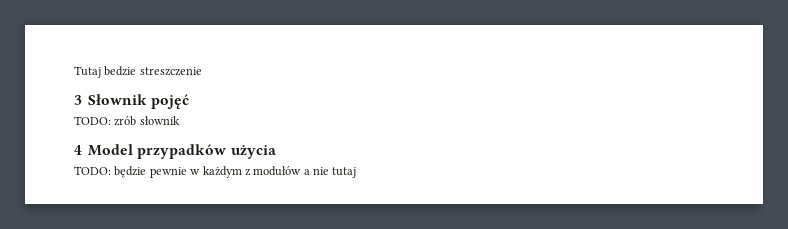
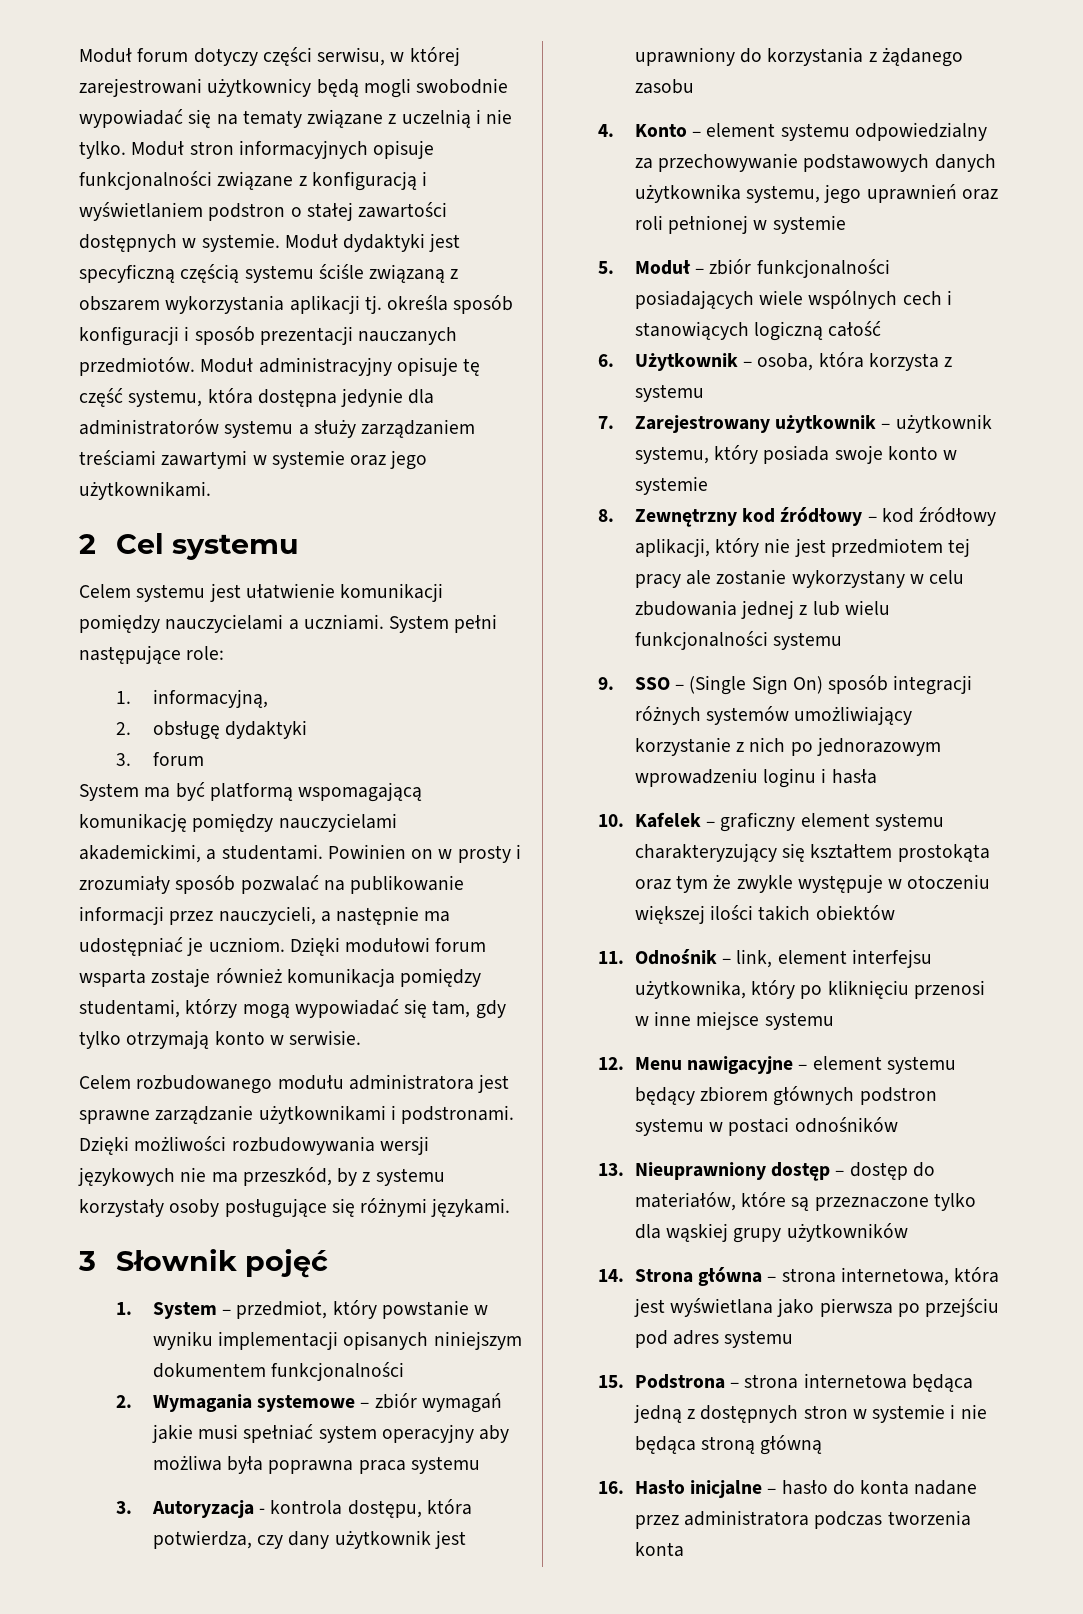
- Tutaj bedzie streszczenie
+ Moduł forum dotyczy części serwisu, w której zarejestrowani użytkownicy będą mogli swobodnie wypowiadać się na tematy związane z uczelnią i nie tylko. Moduł stron informacyjnych opisuje funkcjonalności związane z konfiguracją i wyświetlaniem podstron o stałej zawartości dostępnych w systemie. Moduł dydaktyki jest specyficzną częścią systemu ściśle związaną z obszarem wykorzystania aplikacji tj. określa sposób konfiguracji i sposób prezentacji nauczanych przedmiotów. Moduł administracyjny opisuje tę część systemu, która dostępna jedynie dla administratorów systemu a służy zarządzaniem treściami zawartymi w systemie oraz jego użytkownikami.
+ 2 Cel systemu
+ Celem systemu jest ułatwienie komunikacji pomiędzy nauczycielami a uczniami. System pełni następujące role:
+ 1. informacyjną,
+ 2. obsługę dydaktyki
+ 3. forum
+ System ma być platformą wspomagającą komunikację pomiędzy nauczycielami akademickimi, a studentami. Powinien on w prosty i zrozumiały sposób pozwalać na publikowanie informacji przez nauczycieli, a następnie ma udostępniać je uczniom. Dzięki modułowi forum wsparta zostaje również komunikacja pomiędzy studentami, którzy mogą wypowiadać się tam, gdy tylko otrzymają konto w serwisie.
+ Celem rozbudowanego modułu administratora jest sprawne zarządzanie użytkownikami i podstronami. Dzięki możliwości rozbudowywania wersji językowych nie ma przeszkód, by z systemu korzystały osoby posługujące się różnymi językami.
  3 Słownik pojęć
- TODO: zrób słownik
- 4 Model przypadków użycia
- TODO: będzie pewnie w każdym z modułów a nie tutaj
+ 1. System – przedmiot, który powstanie w wyniku implementacji opisanych niniejszym dokumentem funkcjonalności
+ 2. Wymagania systemowe – zbiór wymagań jakie musi spełniać system operacyjny aby możliwa była poprawna praca systemu
+ 3. Autoryzacja - kontrola dostępu, która potwierdza, czy dany użytkownik jest uprawniony do korzystania z żądanego zasobu
+ 4. Konto – element systemu odpowiedzialny za przechowywanie podstawowych danych użytkownika systemu, jego uprawnień oraz roli pełnionej w systemie
+ 5. Moduł – zbiór funkcjonalności posiadających wiele wspólnych cech i stanowiących logiczną całość
+ 6. Użytkownik – osoba, która korzysta z systemu
+ 7. Zarejestrowany użytkownik – użytkownik systemu, który posiada swoje konto w systemie
+ 8. Zewnętrzny kod źródłowy – kod źródłowy aplikacji, który nie jest przedmiotem tej pracy ale zostanie wykorzystany w celu zbudowania jednej z lub wielu funkcjonalności systemu
+ 9. SSO – (Single Sign On) sposób integracji różnych systemów umożliwiający korzystanie z nich po jednorazowym wprowadzeniu loginu i hasła
+ 10. Kafelek – graficzny element systemu charakteryzujący się kształtem prostokąta oraz tym że zwykle występuje w otoczeniu większej ilości takich obiektów
+ 11. Odnośnik – link, element interfejsu użytkownika, który po kliknięciu przenosi w inne miejsce systemu
+ 12. Menu nawigacyjne – element systemu będący zbiorem głównych podstron systemu w postaci odnośników
+ 13. Nieuprawniony dostęp – dostęp do materiałów, które są przeznaczone tylko dla wąskiej grupy użytkowników
+ 14. Strona główna – strona internetowa, która jest wyświetlana jako pierwsza po przejściu pod adres systemu
+ 15. Podstrona – strona internetowa będąca jedną z dostępnych stron w systemie i nie będąca stroną główną
+ 16. Hasło inicjalne – hasło do konta nadane przez administratora podczas tworzenia konta

